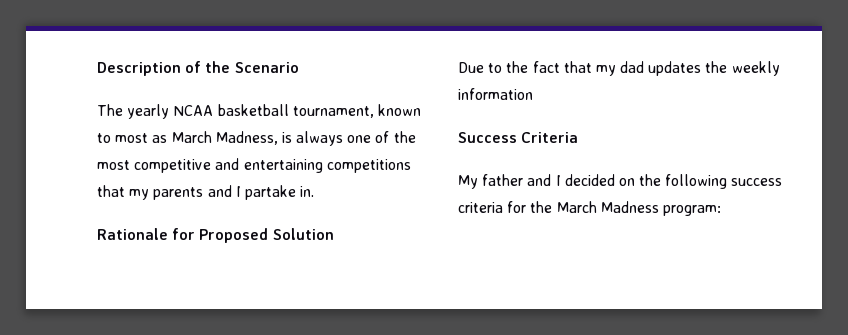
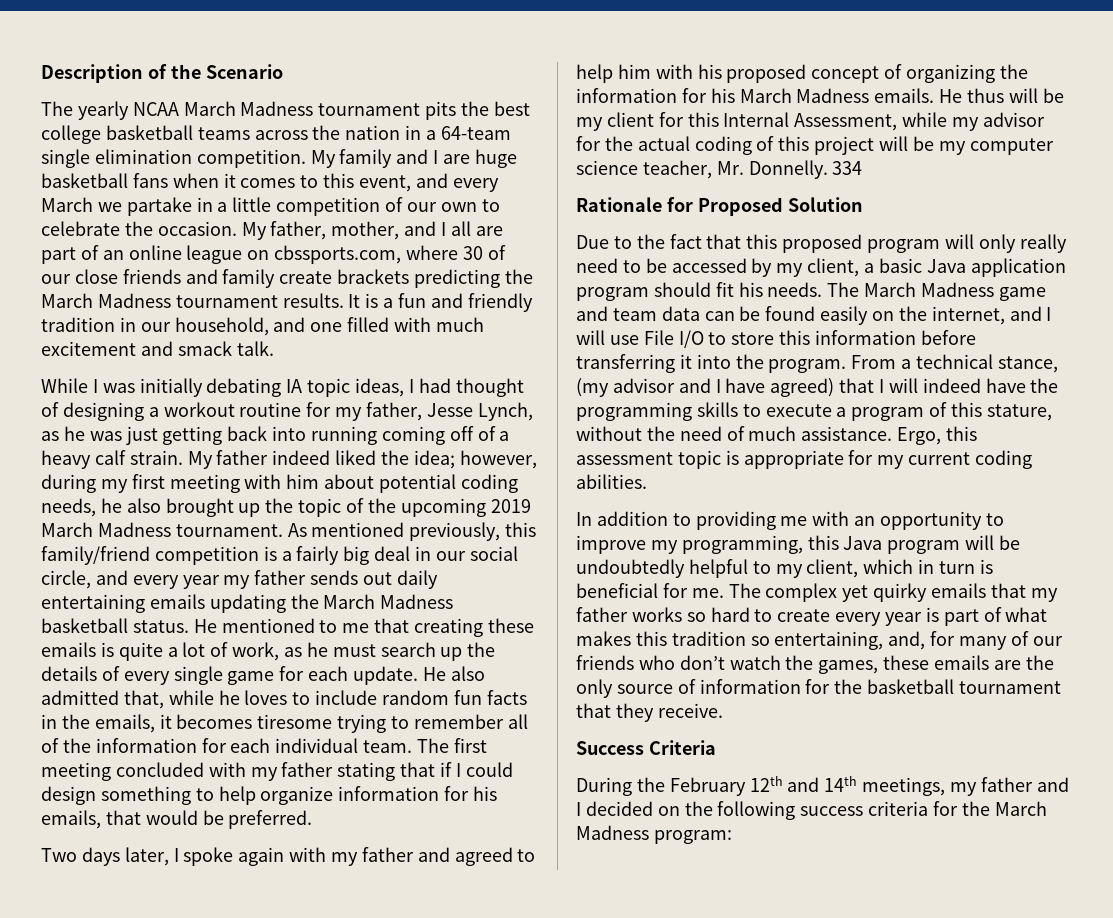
- The yearly NCAA basketball tournament, known to most as March Madness, is always one of the most competitive and entertaining competitions that my parents and I partake in.
+ The yearly NCAA March Madness tournament pits the best college basketball teams across the nation in a 64-team single elimination competition. My family and I are huge basketball fans when it comes to this event, and every March we partake in a little competition of our own to celebrate the occasion. My father, mother, and I all are part of an online league on cbssports.com, where 30 of our close friends and family create brackets predicting the March Madness tournament results. It is a fun and friendly tradition in our household, and one filled with much excitement and smack talk.
+ While I was initially debating IA topic ideas, I had thought of designing a workout routine for my father, Jesse Lynch, as he was just getting back into running coming off of a heavy calf strain. My father indeed liked the idea; however, during my first meeting with him about potential coding needs, he also brought up the topic of the upcoming 2019 March Madness tournament. As mentioned previously, this family/friend competition is a fairly big deal in our social circle, and every year my father sends out daily entertaining emails updating the March Madness basketball status. He mentioned to me that creating these emails is quite a lot of work, as he must search up the details of every single game for each update. He also admitted that, while he loves to include random fun facts in the emails, it becomes tiresome trying to remember all of the information for each individual team. The first meeting concluded with my father stating that if I could design something to help organize information for his emails, that would be preferred.
+ Two days later, I spoke again with my father and agreed to help him with his proposed concept of organizing the information for his March Madness emails. He thus will be my client for this Internal Assessment, while my advisor for the actual coding of this project will be my computer science teacher, Mr. Donnelly. 334
- Due to the fact that my dad updates the weekly information
+ Due to the fact that this proposed program will only really need to be accessed by my client, a basic Java application program should fit his needs. The March Madness game and team data can be found easily on the internet, and I will use File I/O to store this information before transferring it into the program. From a technical stance, (my advisor and I have agreed) that I will indeed have the programming skills to execute a program of this stature, without the need of much assistance. Ergo, this assessment topic is appropriate for my current coding abilities.
+ In addition to providing me with an opportunity to improve my programming, this Java program will be undoubtedly helpful to my client, which in turn is beneficial for me. The complex yet quirky emails that my father works so hard to create every year is part of what makes this tradition so entertaining, and, for many of our friends who don’t watch the games, these emails are the only source of information for the basketball tournament that they receive.
  Success Criteria
- My father and I decided on the following success criteria for the March Madness program:
+ During the February 12th and 14th meetings, my father and I decided on the following success criteria for the March Madness program:

